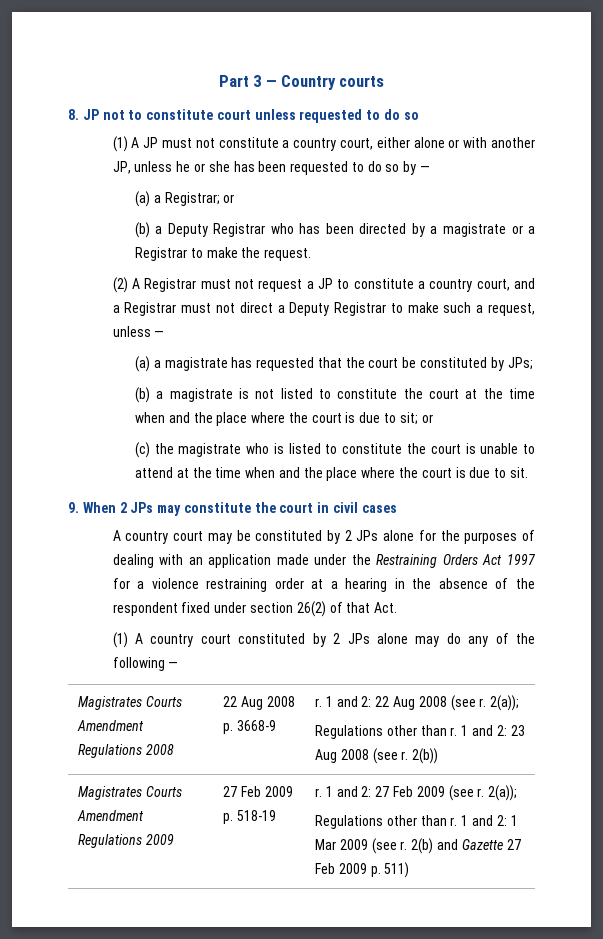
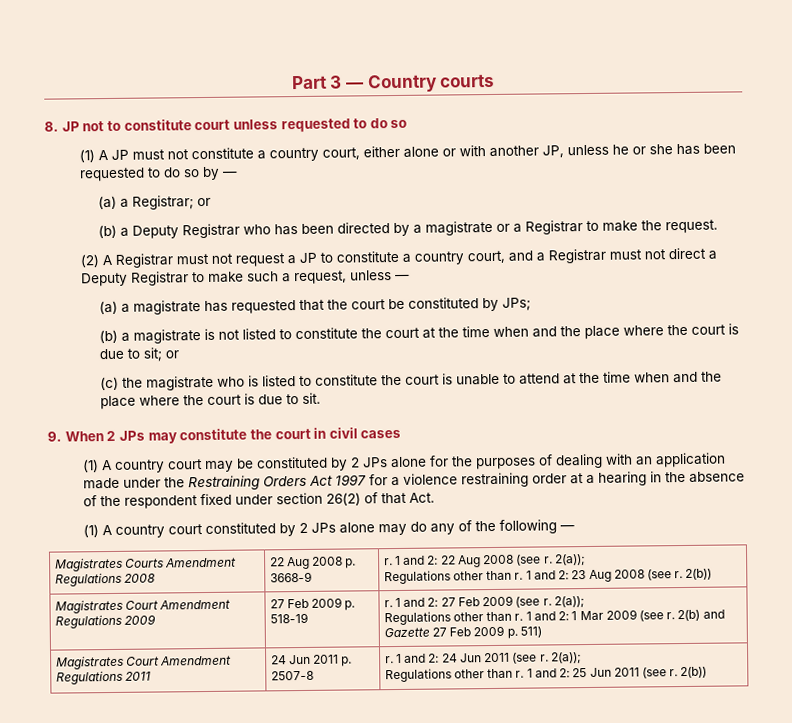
- A country court may be constituted by 2 JPs alone for the purposes of dealing with an application made under the Restraining Orders Act 1997 for a violence restraining order at a hearing in the absence of the respondent fixed under section 26(2) of that Act.
+ (1) A country court may be constituted by 2 JPs alone for the purposes of dealing with an application made under the Restraining Orders Act 1997 for a violence restraining order at a hearing in the absence of the respondent fixed under section 26(2) of that Act.
- Magistrates Courts Amendment Regulations 2009 | 27 Feb 2009 p. 518-19 | r. 1 and 2: 27 Feb 2009 (see r. 2(a));
+ Magistrates Court Amendment Regulations 2009 | 27 Feb 2009 p. 518-19 | r. 1 and 2: 27 Feb 2009 (see r. 2(a));
+ Magistrates Court Amendment Regulations 2011 | 24 Jun 2011 p. 2507-8 | r. 1 and 2: 24 Jun 2011 (see r. 2(a));
+ Regulations other than r. 1 and 2: 25 Jun 2011 (see r. 2(b))

